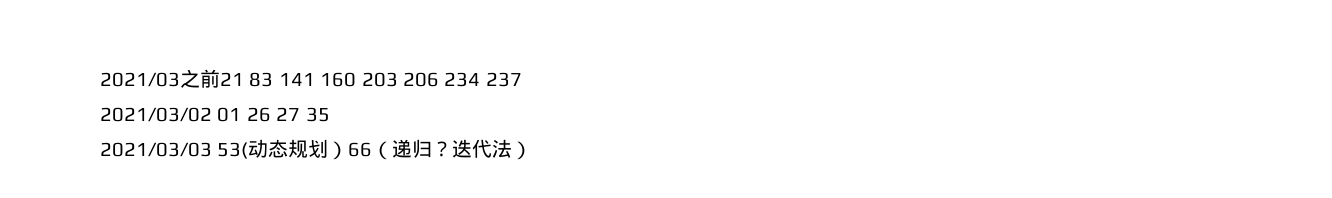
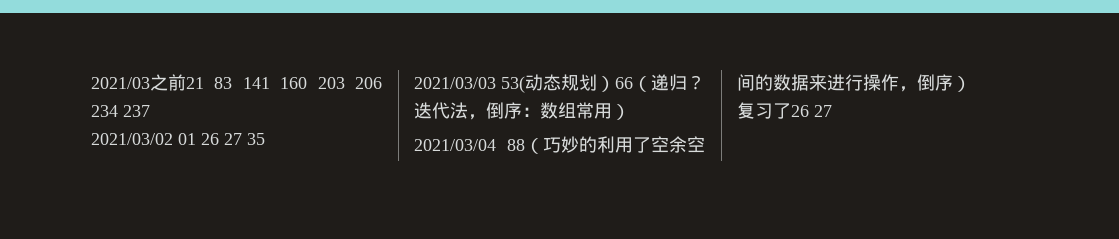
- 迭代法）
+ 迭代法，倒序：数组常用）
+ 2021/03/04 88（巧妙的利用了空余空间的数据来进行操作，倒序）
+ 复习了26 27

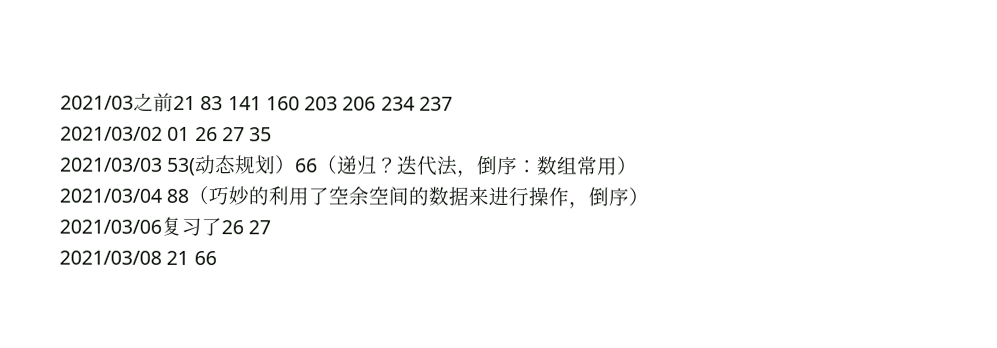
- 复习了26 27
+ 2021/03/06复习了26 27
+ 2021/03/08 21 66

